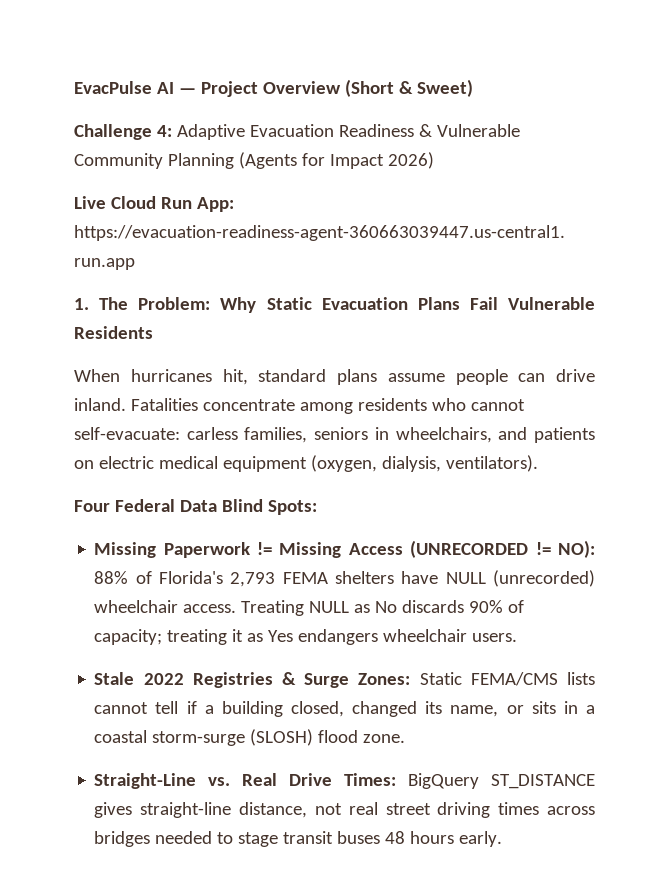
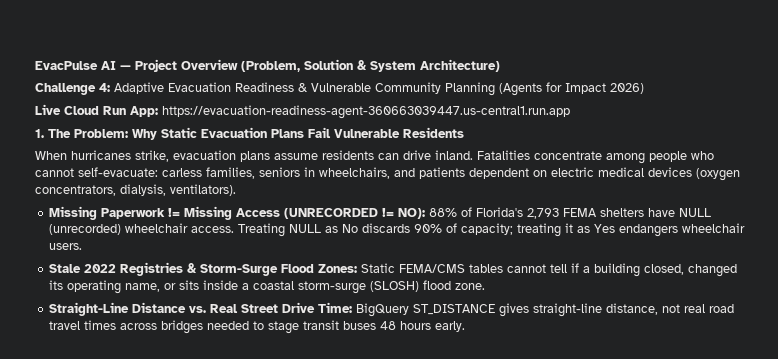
- EvacPulse AI — Project Overview (Short & Sweet)
+ EvacPulse AI — Project Overview (Problem, Solution & System Architecture)
- When hurricanes hit, standard plans assume people can drive inland.
+ When hurricanes strike, evacuation plans assume residents can drive inland.
- Fatalities concentrate among residents who cannot self-evacuate: carless families, seniors in wheelchairs, and patients on electric medical equipment (oxygen, dialysis, ventilators).
+ Fatalities concentrate among people who cannot self-evacuate: carless families, seniors in wheelchairs, and patients dependent on electric medical devices (oxygen concentrators, dialysis, ventilators).
- Four Federal Data Blind Spots:
- Stale 2022 Registries & Surge Zones: Static FEMA/CMS lists cannot tell if a building closed, changed its name, or sits in a coastal storm-surge (SLOSH) flood zone.
+ Stale 2022 Registries & Storm-Surge Flood Zones: Static FEMA/CMS tables cannot tell if a building closed, changed its operating name, or sits inside a coastal storm-surge (SLOSH) flood zone.
- Straight-Line vs. Real Drive Times: BigQuery ST_DISTANCE gives straight-line distance, not real street driving times across bridges needed to stage transit buses 48 hours early.
+ Straight-Line Distance vs. Real Street Drive Time: BigQuery ST_DISTANCE gives straight-line distance, not real road travel times across bridges needed to stage transit buses 48 hours early.

